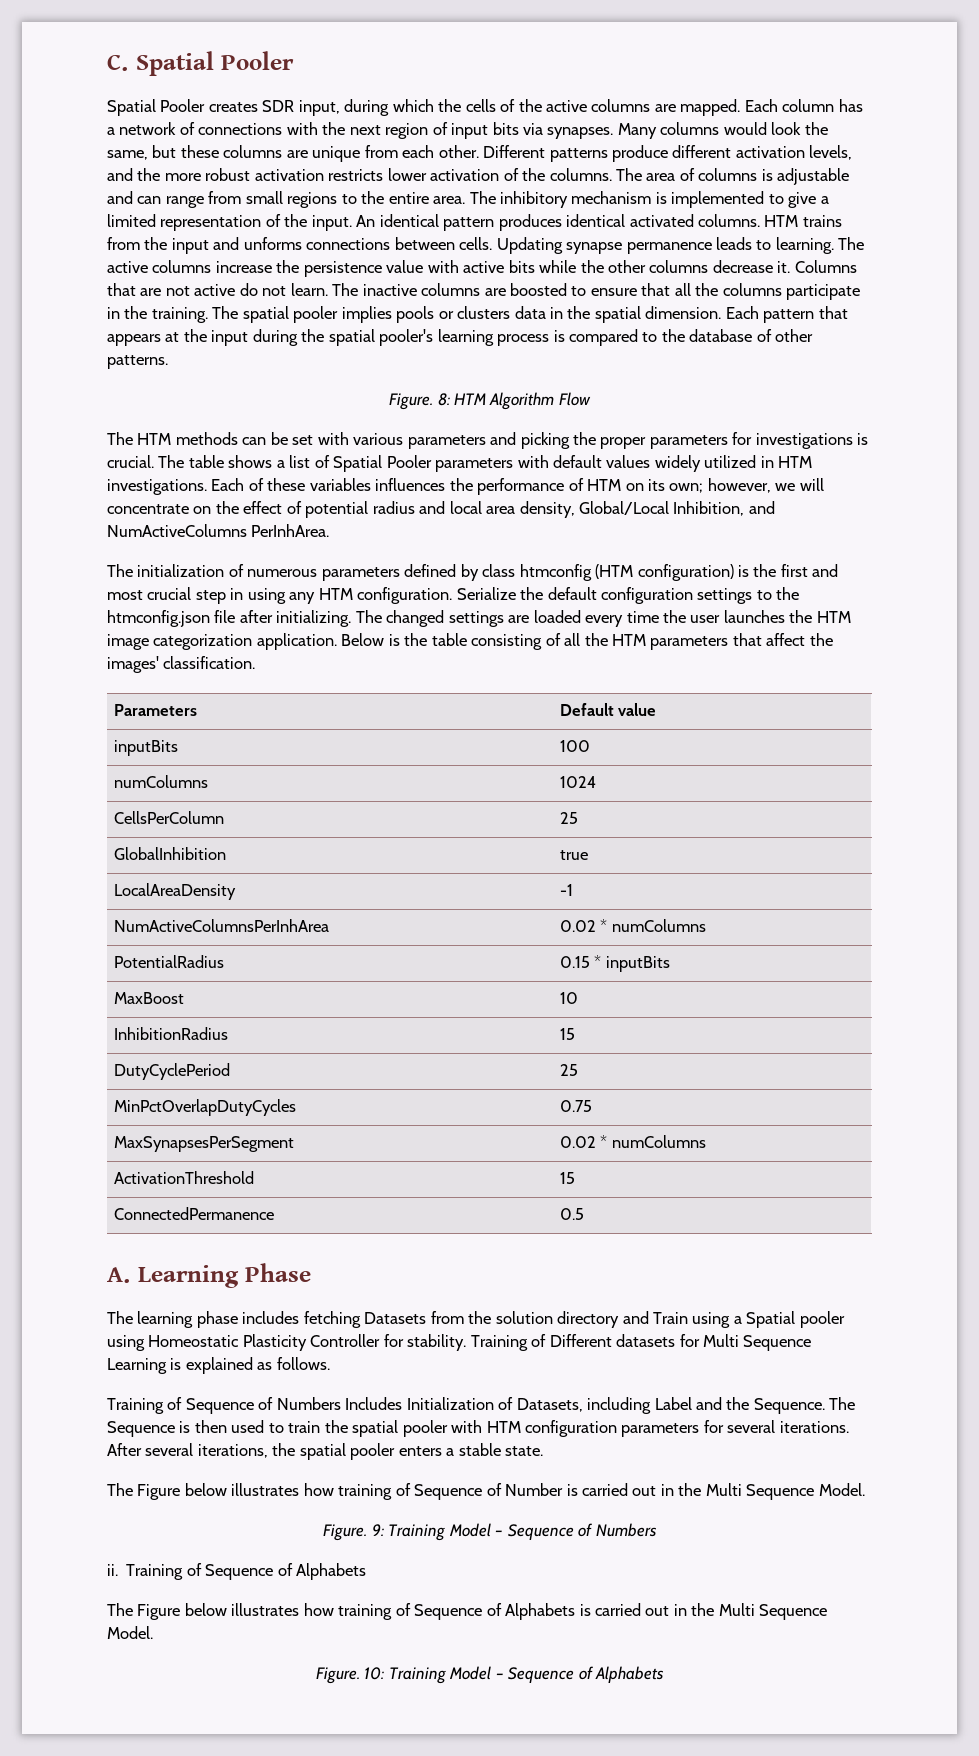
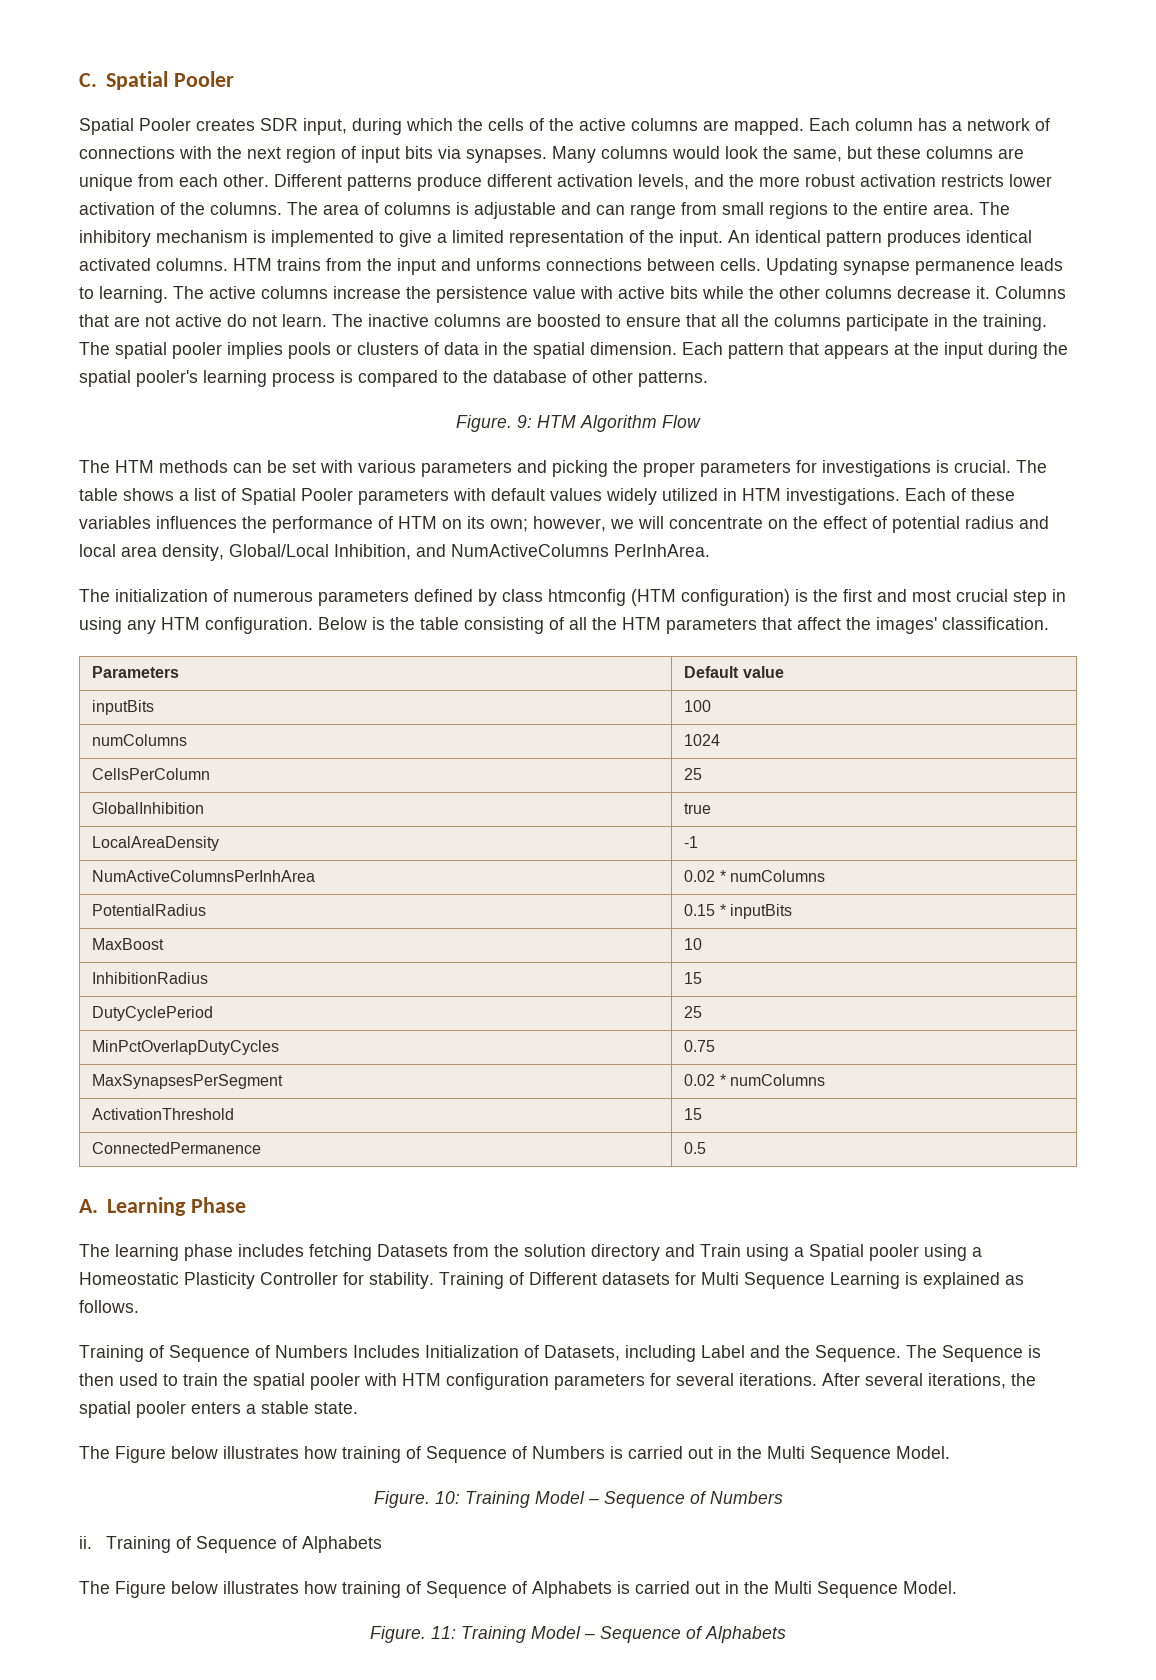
- The spatial pooler implies pools or clusters data in the spatial dimension.
+ The spatial pooler implies pools or clusters of data in the spatial dimension.
- 8: HTM Algorithm Flow
+ 9: HTM Algorithm Flow
- Serialize the default configuration settings to the htmconfig.json file after initializing. The changed settings are loaded every time the user launches the HTM image categorization application.
- The learning phase includes fetching Datasets from the solution directory and Train using a Spatial pooler using Homeostatic Plasticity Controller for stability.
+ The learning phase includes fetching Datasets from the solution directory and Train using a Spatial pooler using a Homeostatic Plasticity Controller for stability.
- The Figure below illustrates how training of Sequence of Number is carried out in the Multi Sequence Model.
- Figure. 9: Training Model – Sequence of Numbers
+ The Figure below illustrates how training of Sequence of Numbers is carried out in the Multi Sequence Model.
+ Figure. 10: Training Model – Sequence of Numbers
- 10: Training Model – Sequence of Alphabets
+ 11: Training Model – Sequence of Alphabets

